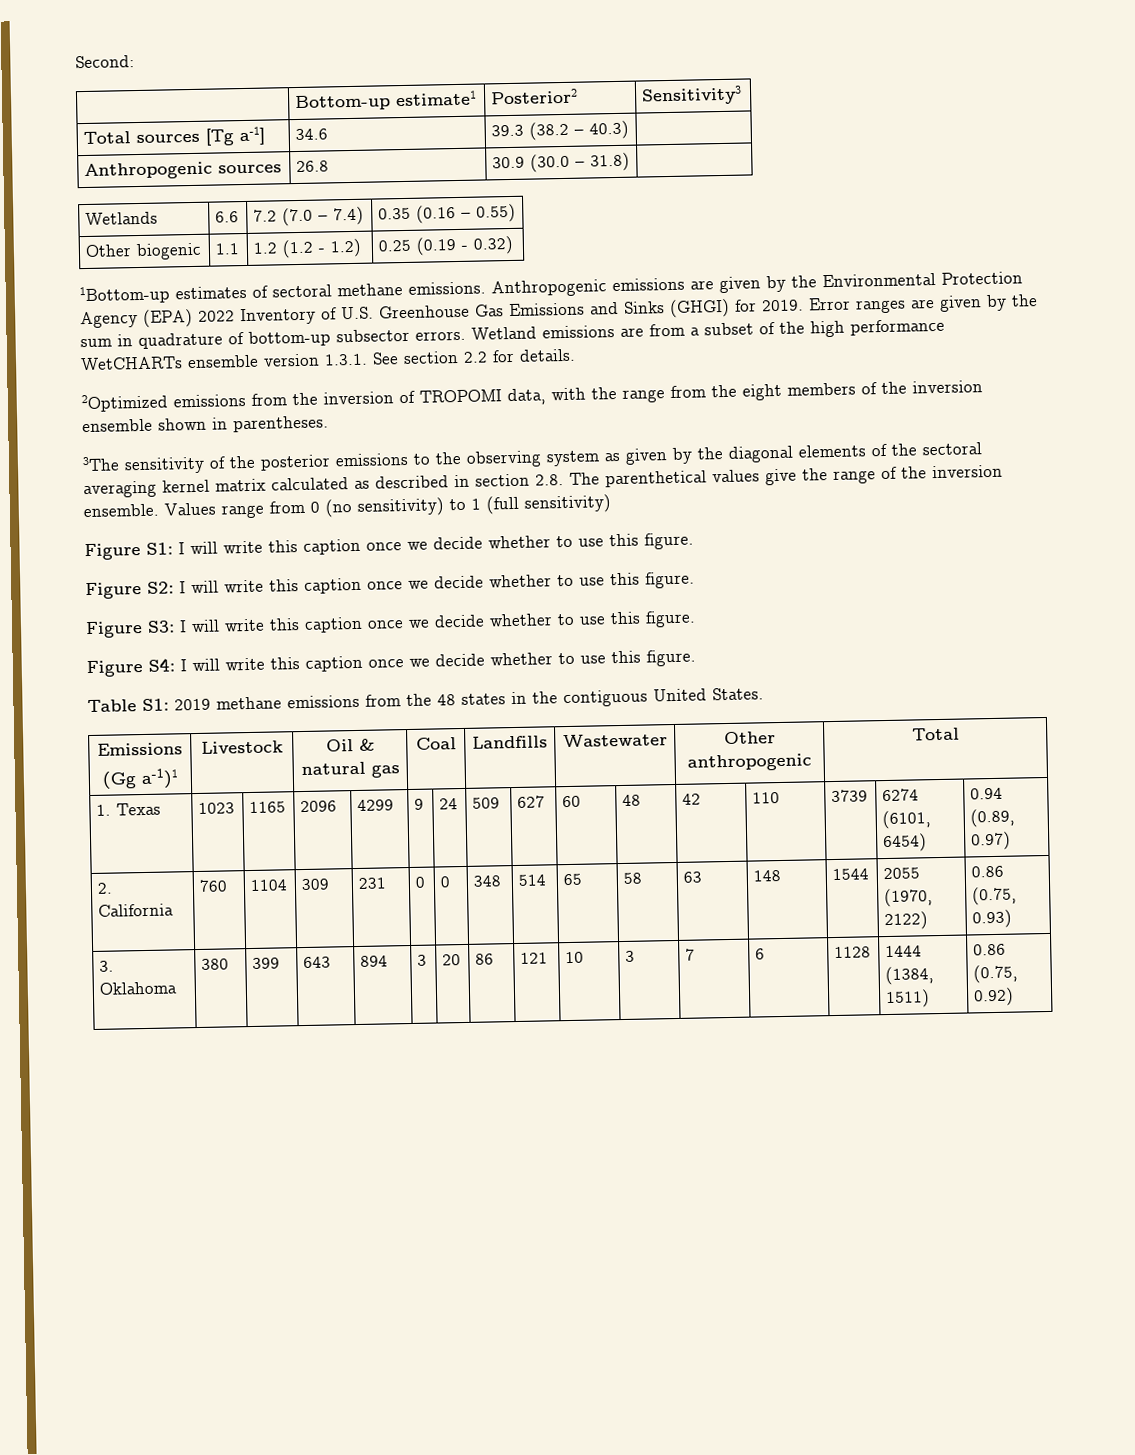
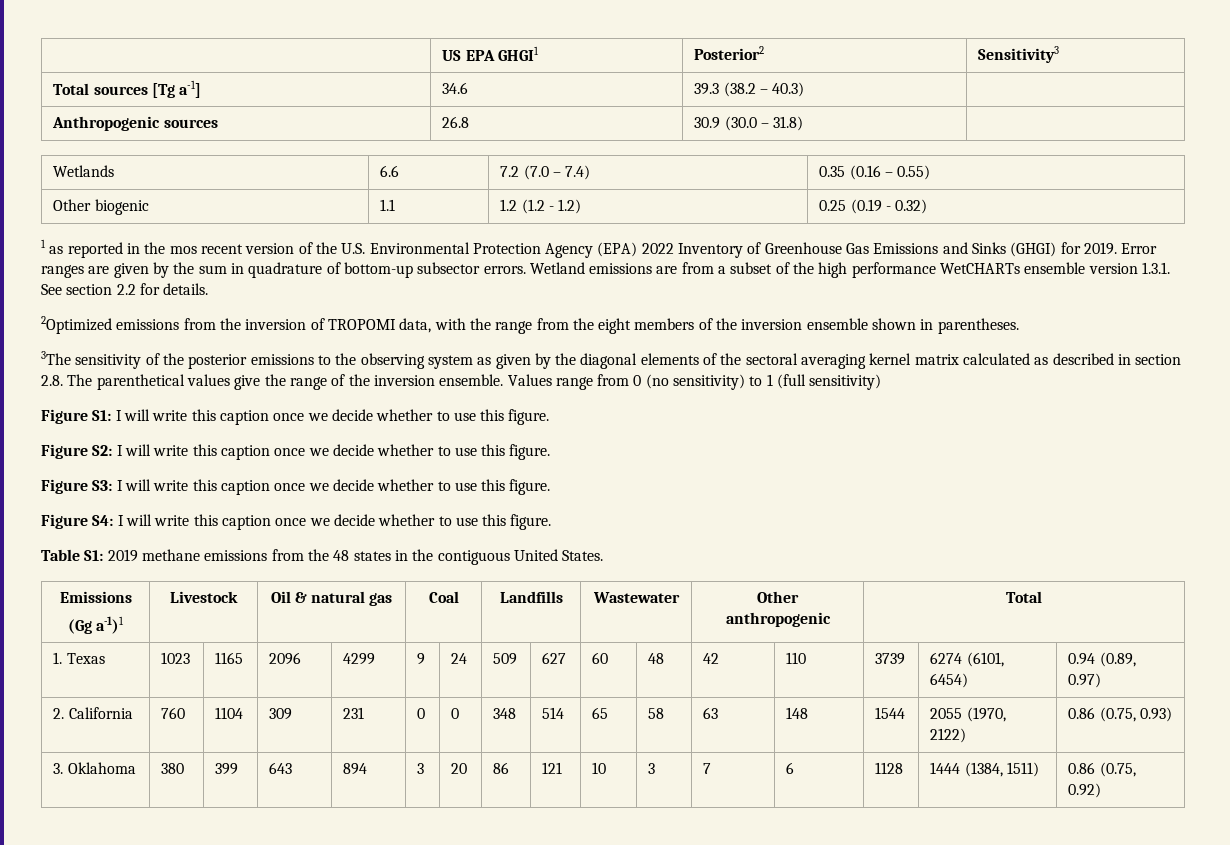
- Second:
- | Bottom-up estimate1 | Posterior2 | Sensitivity3
+ | US EPA GHGI1 | Posterior2 | Sensitivity3
- 1Bottom-up estimates of sectoral methane emissions. Anthropogenic emissions are given by the Environmental Protection Agency (EPA) 2022 Inventory of U.S. Greenhouse Gas Emissions and Sinks (GHGI) for 2019.
+ 1 as reported in the mos recent version of the U.S. Environmental Protection Agency (EPA) 2022 Inventory of Greenhouse Gas Emissions and Sinks (GHGI) for 2019.

